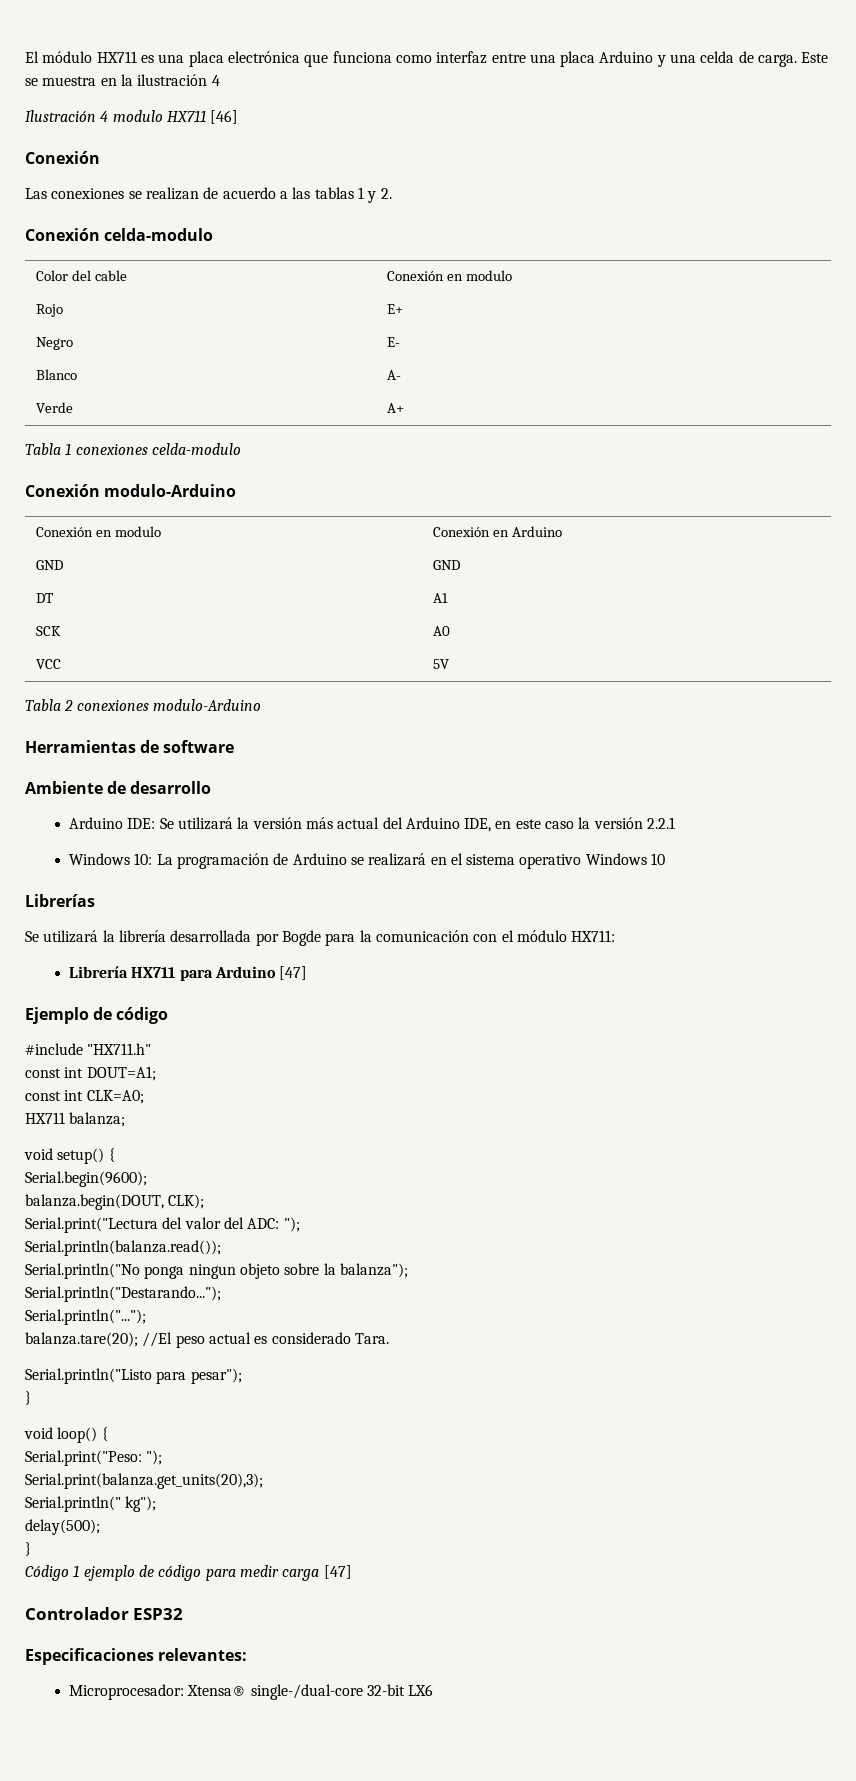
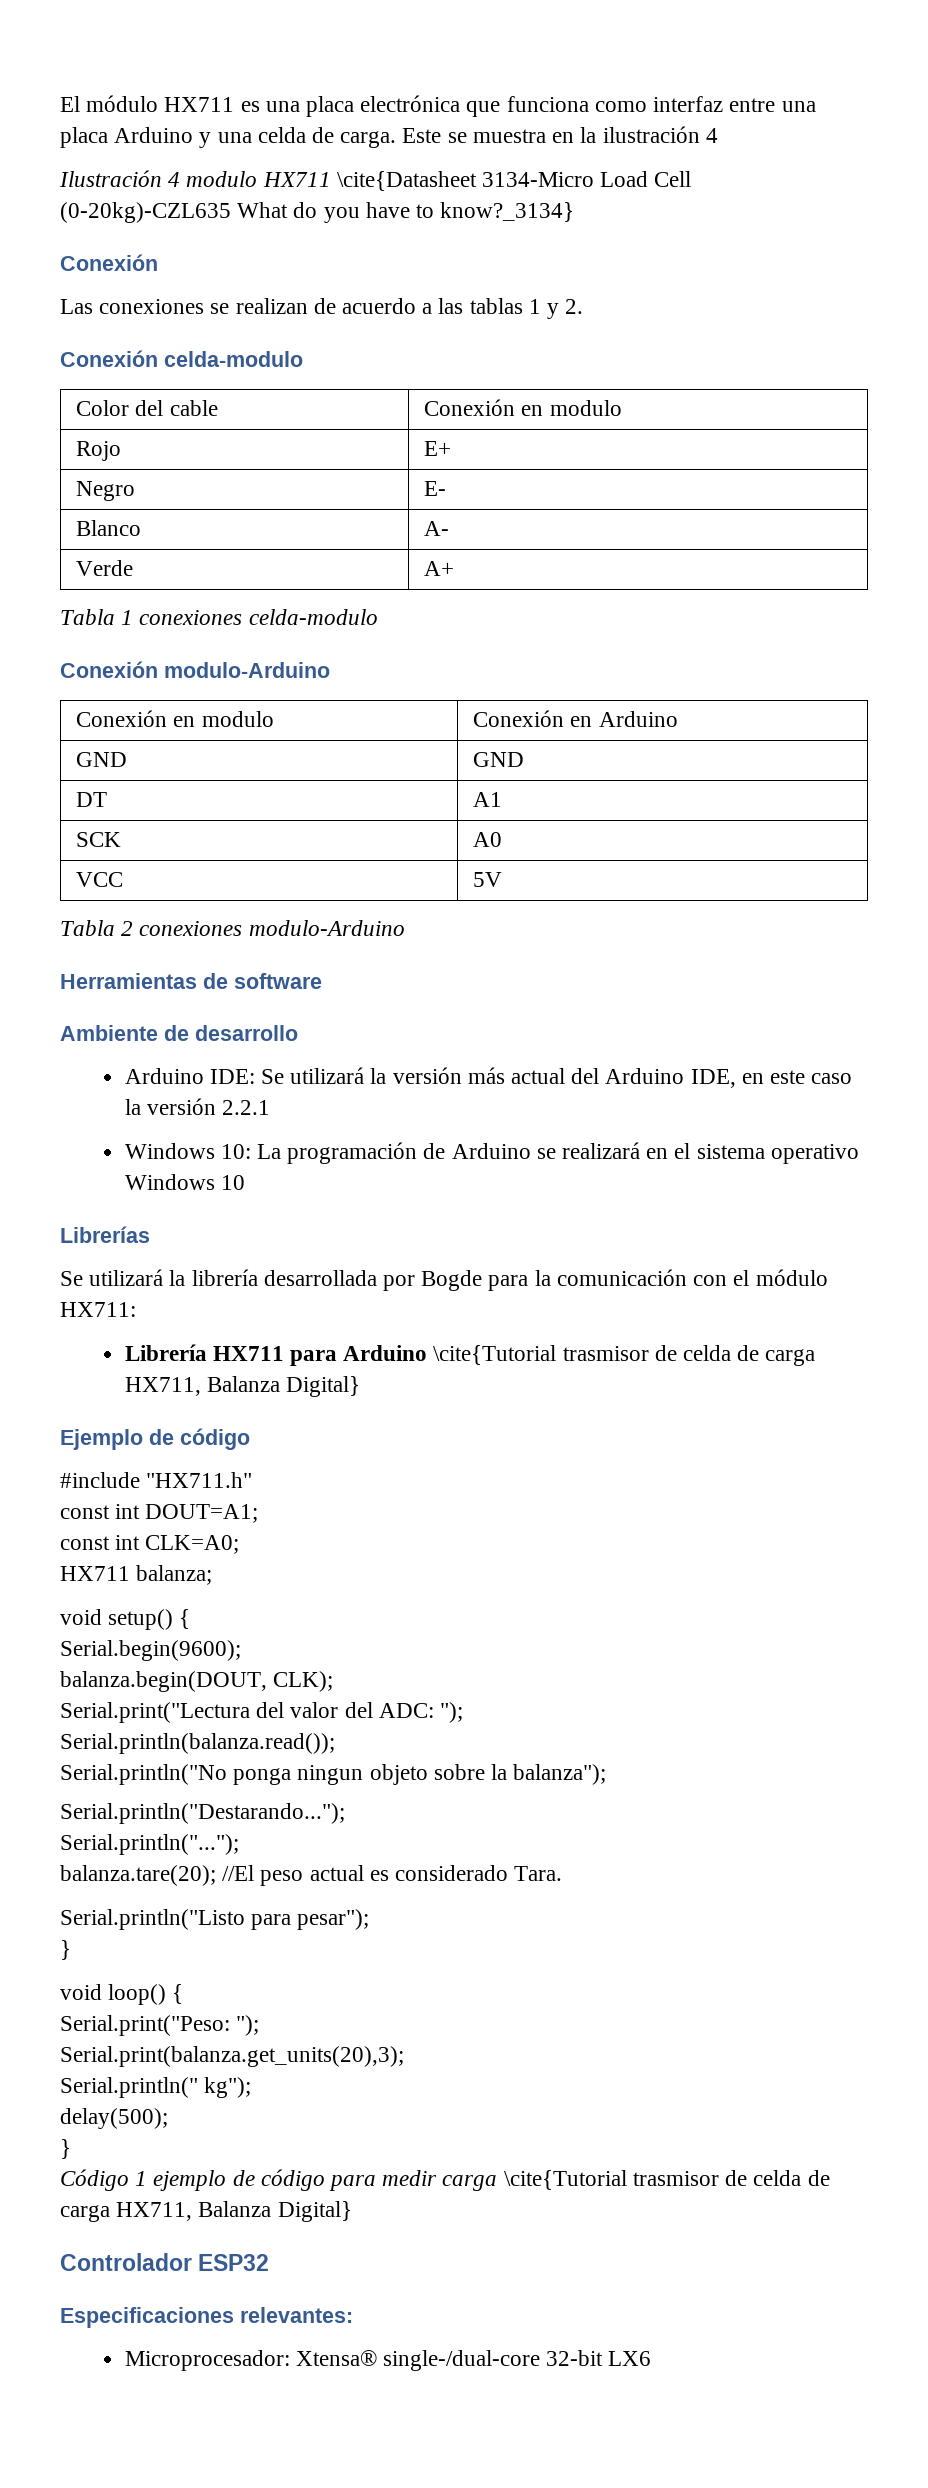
- Ilustración 4 modulo HX711 [46]
+ Ilustración 4 modulo HX711 \cite{Datasheet 3134-Micro Load Cell (0-20kg)-CZL635 What do you have to know?_3134}
- Librería HX711 para Arduino [47]
+ Librería HX711 para Arduino \cite{Tutorial trasmisor de celda de carga HX711, Balanza Digital}
- Código 1 ejemplo de código para medir carga [47]
+ Código 1 ejemplo de código para medir carga \cite{Tutorial trasmisor de celda de carga HX711, Balanza Digital}

